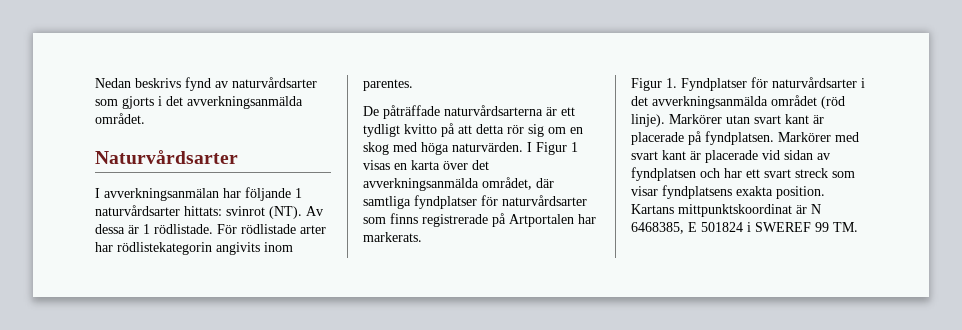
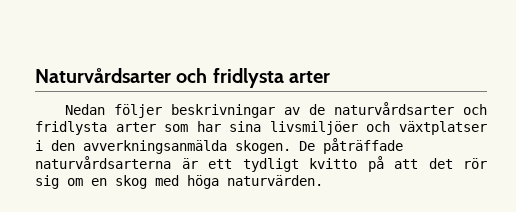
- Nedan beskrivs fynd av naturvårdsarter som gjorts i det avverkningsanmälda området.
- Naturvårdsarter
- I avverkningsanmälan har följande 1 naturvårdsarter hittats: svinrot (NT). Av dessa är 1 rödlistade. För rödlistade arter har rödlistekategorin angivits inom parentes.
- De påträffade naturvårdsarterna är ett tydligt kvitto på att detta rör sig om en skog med höga naturvärden. I Figur 1 visas en karta över det avverkningsanmälda området, där samtliga fyndplatser för naturvårdsarter som finns registrerade på Artportalen har markerats.
- Figur 1. Fyndplatser för naturvårdsarter i det avverkningsanmälda området (röd linje). Markörer utan svart kant är placerade på fyndplatsen. Markörer med svart kant är placerade vid sidan av fyndplatsen och har ett svart streck som visar fyndplatsens exakta position. Kartans mittpunktskoordinat är N 6468385, E 501824 i SWEREF 99 TM.
+ Naturvårdsarter och fridlysta arter
+ Nedan följer beskrivningar av de naturvårdsarter och fridlysta arter som har sina livsmiljöer och växtplatser i den avverkningsanmälda skogen. De påträffade naturvårdsarterna är ett tydligt kvitto på att det rör sig om en skog med höga naturvärden.

